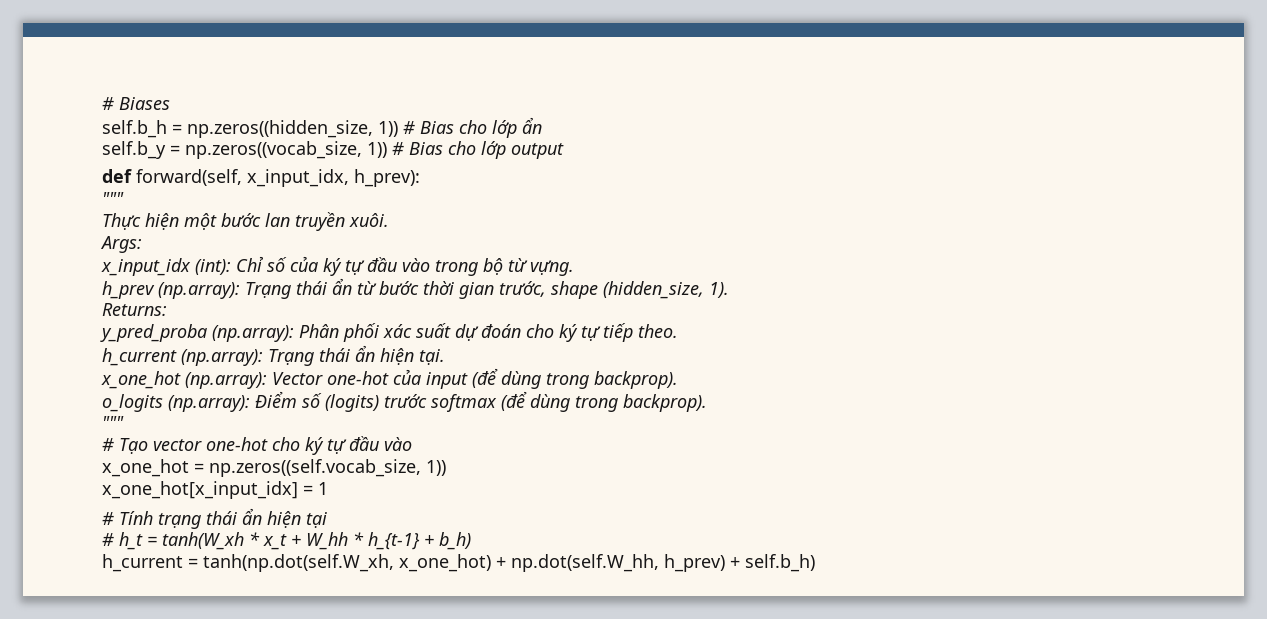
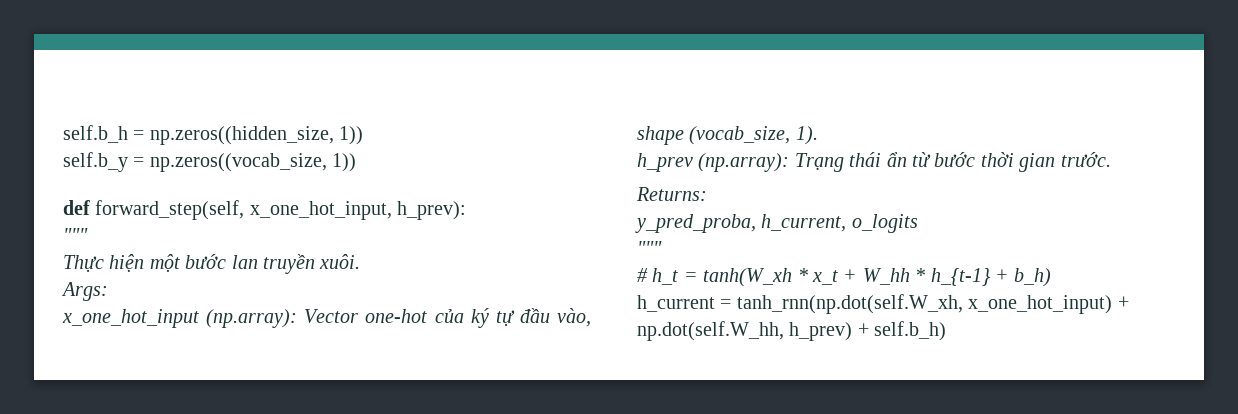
- # Biases
- self.b_h = np.zeros((hidden_size, 1)) # Bias cho lớp ẩn
+ self.b_h = np.zeros((hidden_size, 1))
- self.b_y = np.zeros((vocab_size, 1)) # Bias cho lớp output
+ self.b_y = np.zeros((vocab_size, 1))
- def forward(self, x_input_idx, h_prev):
+ def forward_step(self, x_one_hot_input, h_prev):
- x_input_idx (int): Chỉ số của ký tự đầu vào trong bộ từ vựng.
+ x_one_hot_input (np.array): Vector one-hot của ký tự đầu vào, shape (vocab_size, 1).
- h_prev (np.array): Trạng thái ẩn từ bước thời gian trước, shape (hidden_size, 1).
+ h_prev (np.array): Trạng thái ẩn từ bước thời gian trước.
  Returns:
- y_pred_proba (np.array): Phân phối xác suất dự đoán cho ký tự tiếp theo.
- h_current (np.array): Trạng thái ẩn hiện tại.
- x_one_hot (np.array): Vector one-hot của input (để dùng trong backprop).
- o_logits (np.array): Điểm số (logits) trước softmax (để dùng trong backprop).
+ y_pred_proba, h_current, o_logits
  """
- # Tạo vector one-hot cho ký tự đầu vào
- x_one_hot = np.zeros((self.vocab_size, 1))
- x_one_hot[x_input_idx] = 1
- # Tính trạng thái ẩn hiện tại
- h_current = tanh(np.dot(self.W_xh, x_one_hot) + np.dot(self.W_hh, h_prev) + self.b_h)
+ h_current = tanh_rnn(np.dot(self.W_xh, x_one_hot_input) + np.dot(self.W_hh, h_prev) + self.b_h)

